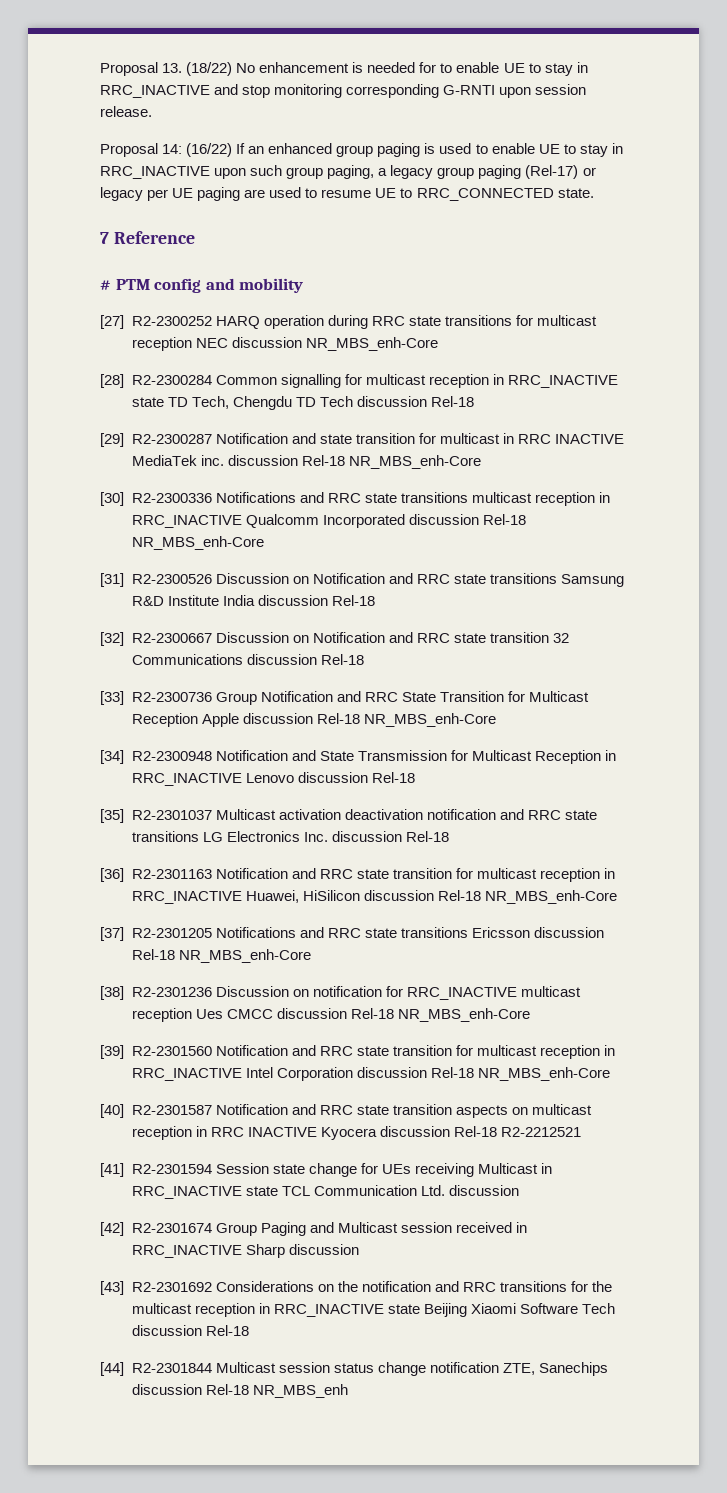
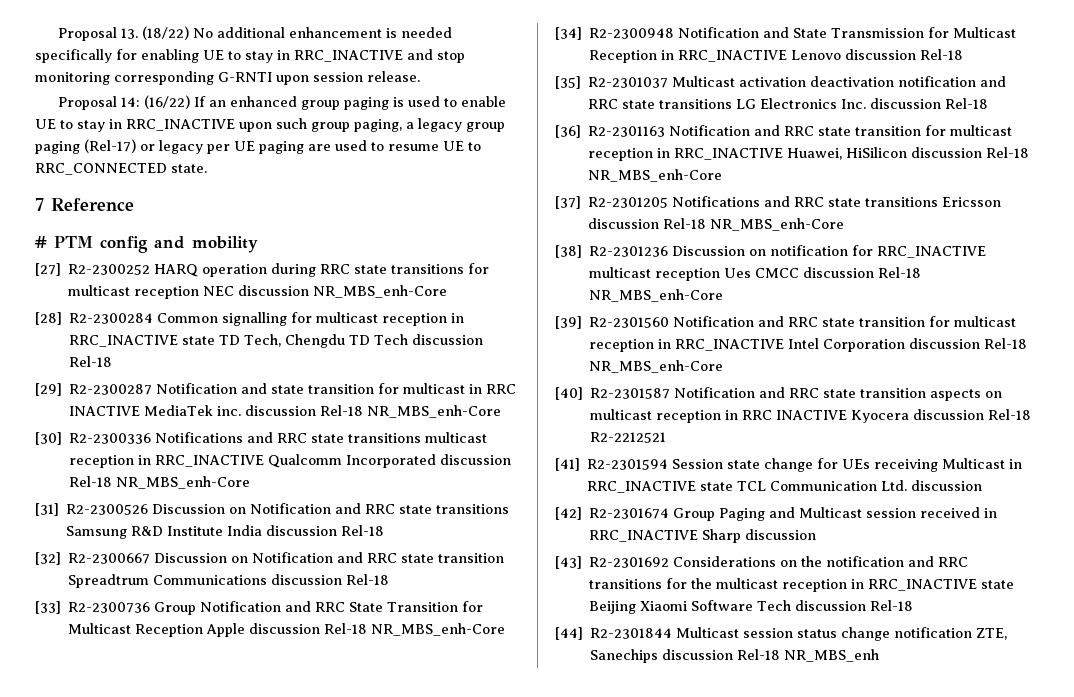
- Proposal 13. (18/22) No enhancement is needed for to enable UE to stay in RRC_INACTIVE and stop monitoring corresponding G-RNTI upon session release.
+ Proposal 13. (18/22) No additional enhancement is needed specifically for enabling UE to stay in RRC_INACTIVE and stop monitoring corresponding G-RNTI upon session release.
- [32] R2-2300667 Discussion on Notification and RRC state transition 32 Communications discussion Rel-18
+ [32] R2-2300667 Discussion on Notification and RRC state transition Spreadtrum Communications discussion Rel-18

